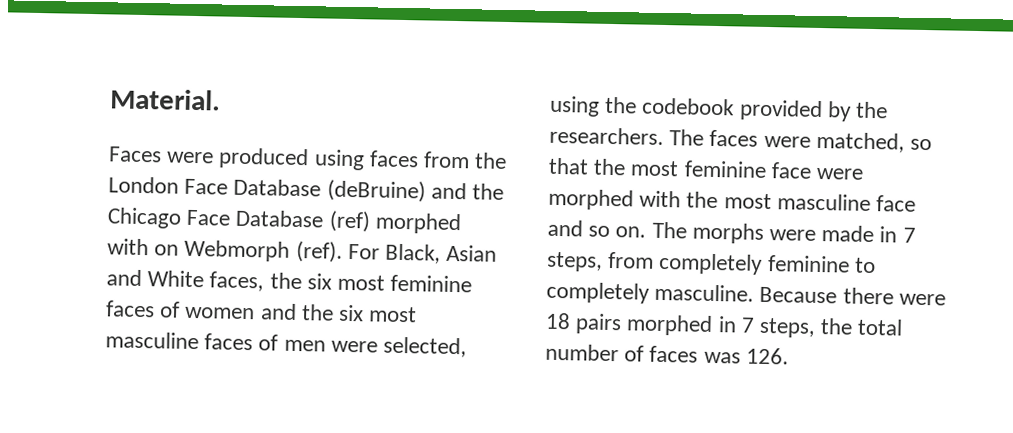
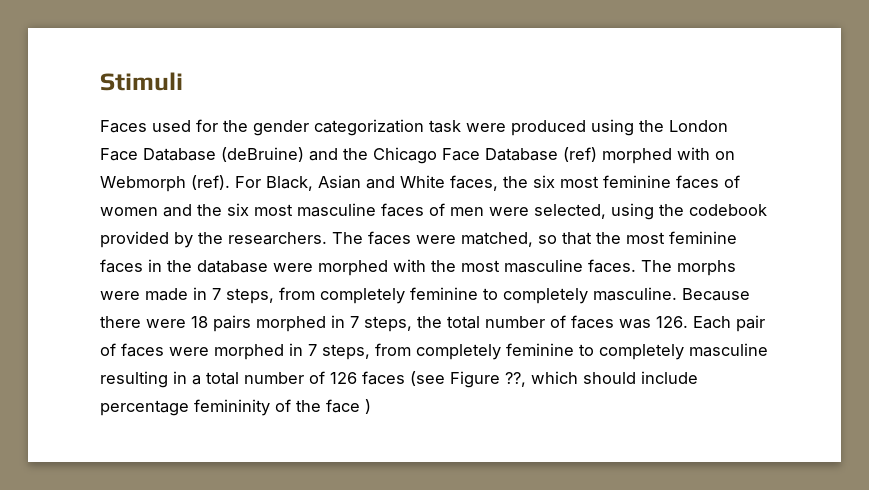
- Material.
+ Stimuli
- Faces were produced using faces from the London Face Database (deBruine) and the Chicago Face Database (ref) morphed with on Webmorph (ref).
+ Faces used for the gender categorization task were produced using the London Face Database (deBruine) and the Chicago Face Database (ref) morphed with on Webmorph (ref).
- The faces were matched, so that the most feminine face were morphed with the most masculine face and so on.
+ The faces were matched, so that the most feminine faces in the database were morphed with the most masculine faces.
- Because there were 18 pairs morphed in 7 steps, the total number of faces was 126.
+ Because there were 18 pairs morphed in 7 steps, the total number of faces was 126. Each pair of faces were morphed in 7 steps, from completely feminine to completely masculine resulting in a total number of 126 faces (see Figure ??, which should include percentage femininity of the face )

